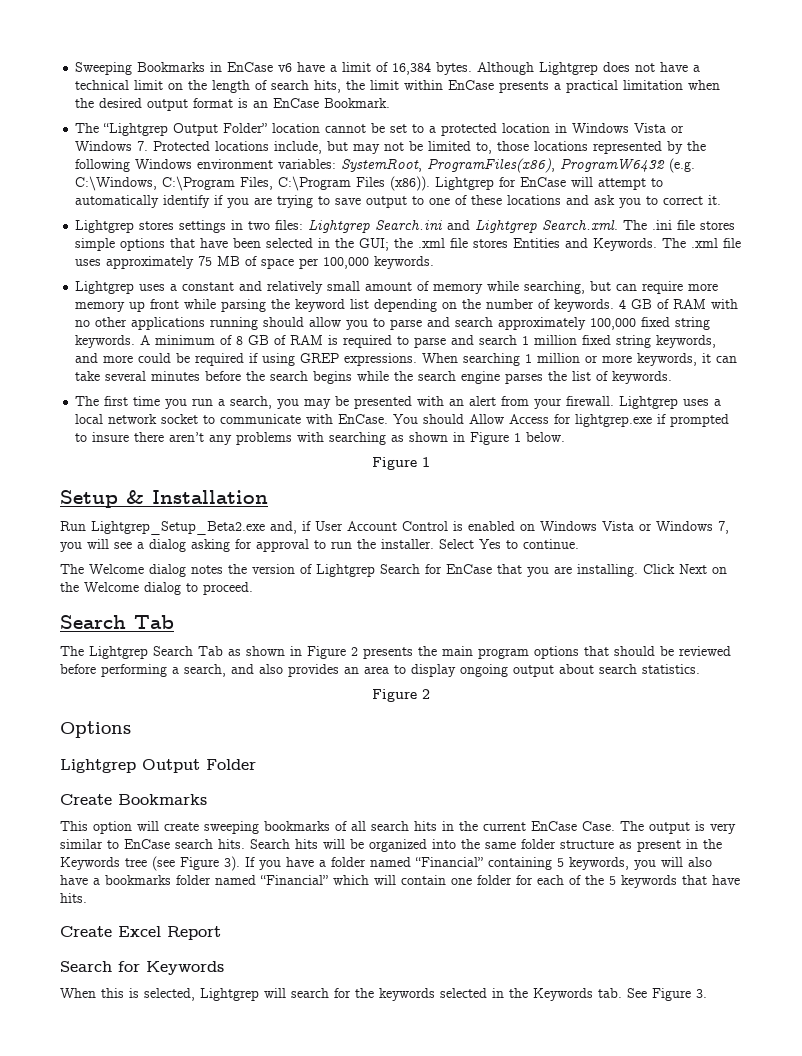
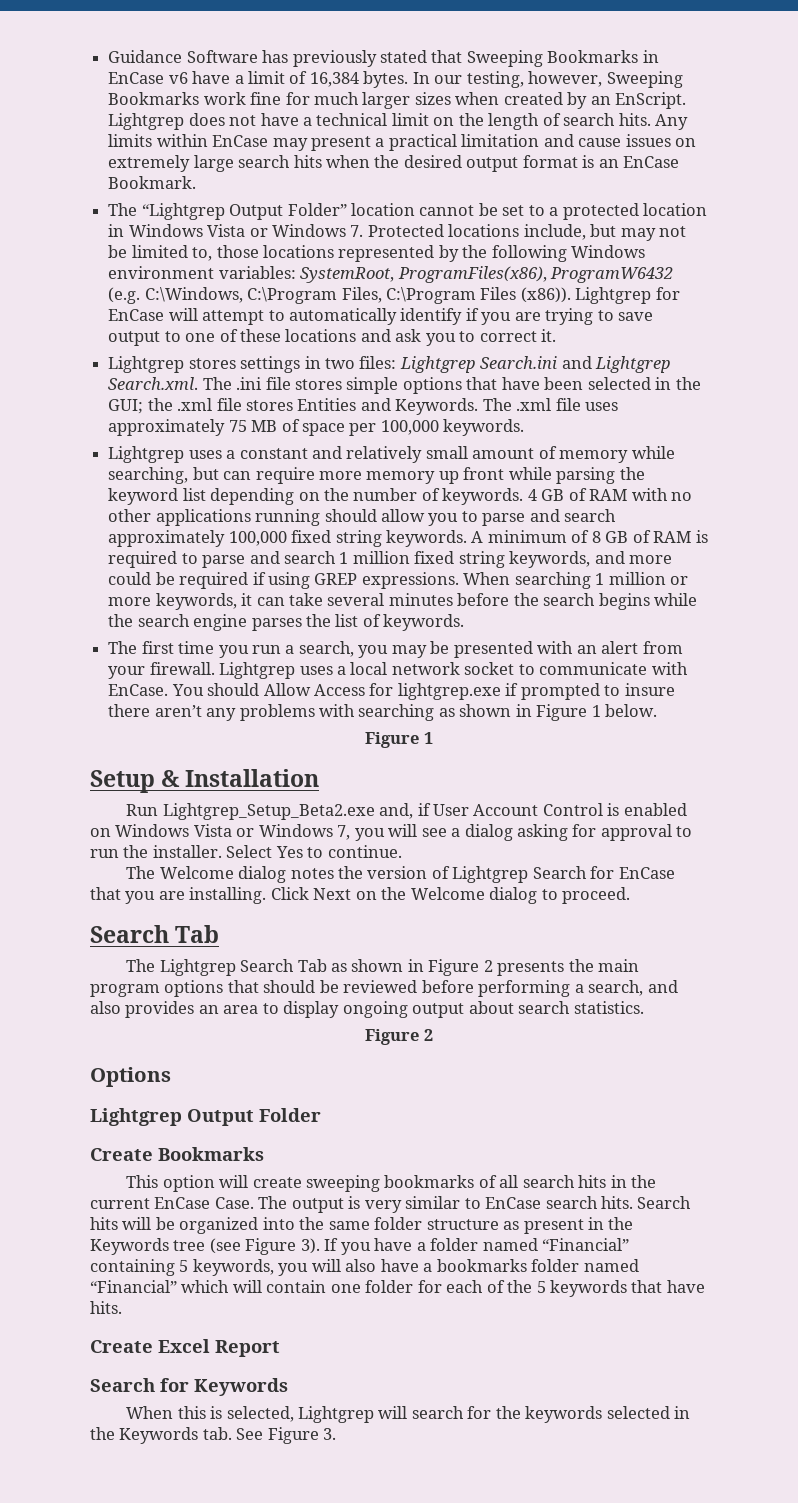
- Sweeping Bookmarks in EnCase v6 have a limit of 16,384 bytes.
+ Guidance Software has previously stated that Sweeping Bookmarks in EnCase v6 have a limit of 16,384 bytes.
- Although Lightgrep does not have a technical limit on the length of search hits, the limit within EnCase presents a practical limitation when the desired output format is an EnCase Bookmark.
+ In our testing, however, Sweeping Bookmarks work fine for much larger sizes when created by an EnScript. Lightgrep does not have a technical limit on the length of search hits. Any limits within EnCase may present a practical limitation and cause issues on extremely large search hits when the desired output format is an EnCase Bookmark.

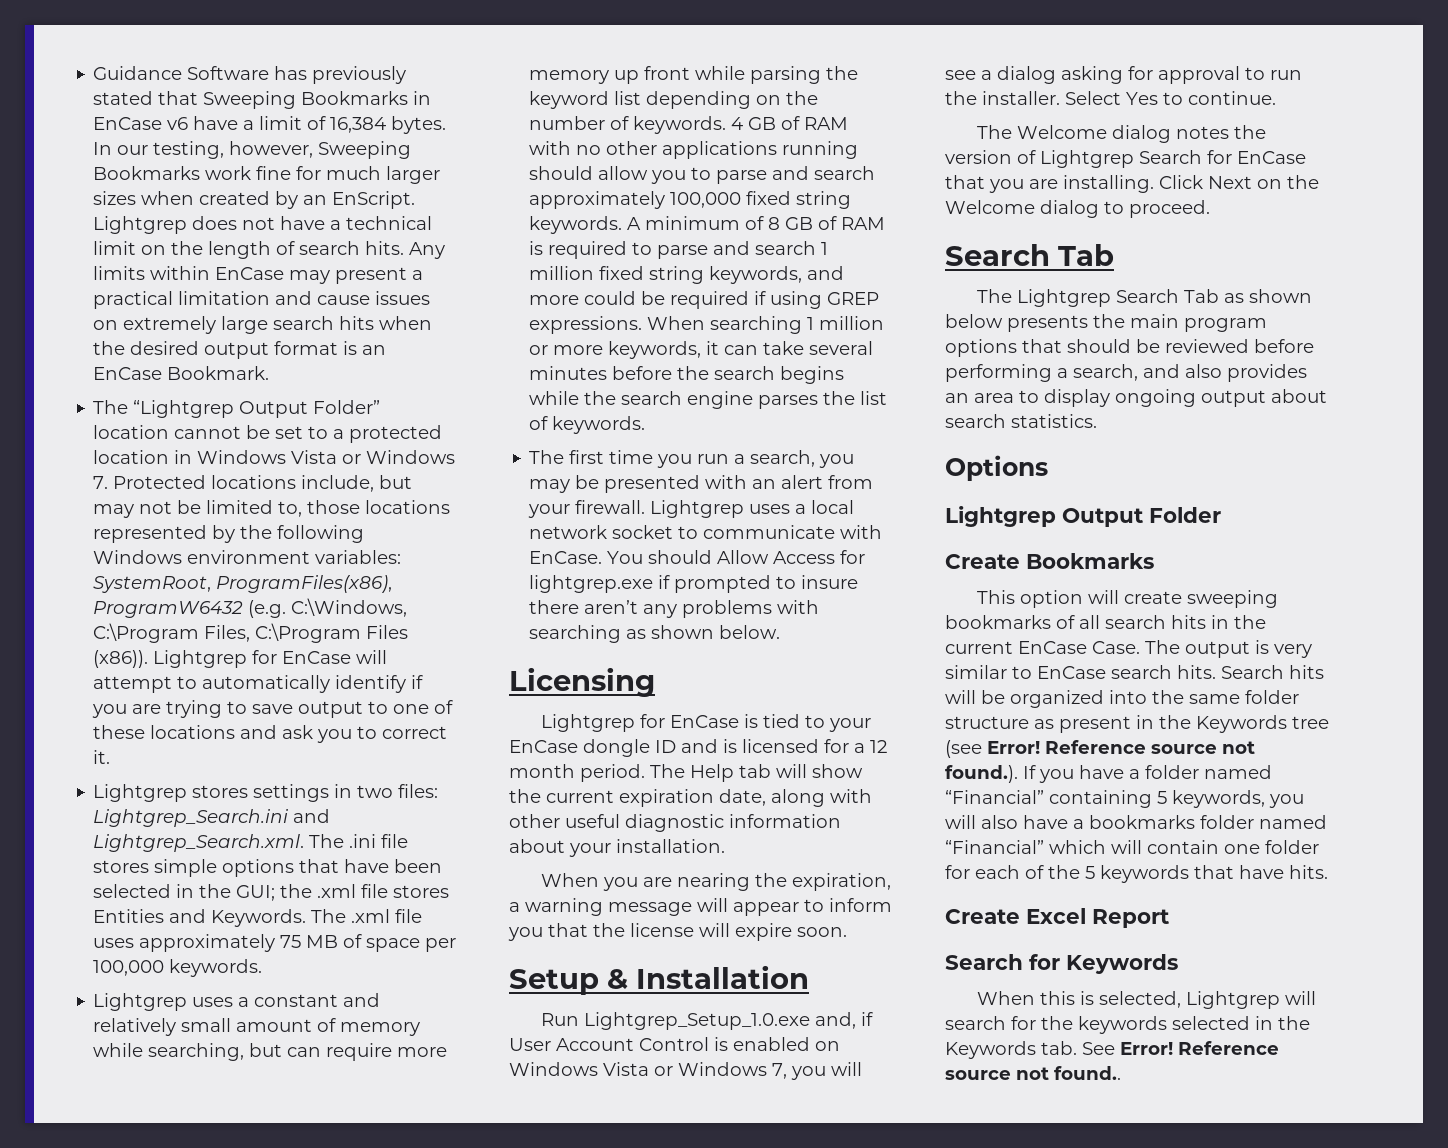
- Lightgrep stores settings in two files: Lightgrep Search.ini and Lightgrep Search.xml. The .ini file stores simple options that have been selected in the GUI; the .xml file stores Entities and Keywords.
+ Lightgrep stores settings in two files: Lightgrep_Search.ini and Lightgrep_Search.xml. The .ini file stores simple options that have been selected in the GUI; the .xml file stores Entities and Keywords.
- You should Allow Access for lightgrep.exe if prompted to insure there aren’t any problems with searching as shown in Figure 1 below.
- Figure 1
+ You should Allow Access for lightgrep.exe if prompted to insure there aren’t any problems with searching as shown below.
+ Licensing
+ Lightgrep for EnCase is tied to your EnCase dongle ID and is licensed for a 12 month period. The Help tab will show the current expiration date, along with other useful diagnostic information about your installation.
+ When you are nearing the expiration, a warning message will appear to inform you that the license will expire soon.
- Run Lightgrep_Setup_Beta2.exe and, if User Account Control is enabled on Windows Vista or Windows 7, you will see a dialog asking for approval to run the installer.
+ Run Lightgrep_Setup_1.0.exe and, if User Account Control is enabled on Windows Vista or Windows 7, you will see a dialog asking for approval to run the installer.
- The Lightgrep Search Tab as shown in Figure 2 presents the main program options that should be reviewed before performing a search, and also provides an area to display ongoing output about search statistics.
- Figure 2
+ The Lightgrep Search Tab as shown below presents the main program options that should be reviewed before performing a search, and also provides an area to display ongoing output about search statistics.
- Search hits will be organized into the same folder structure as present in the Keywords tree (see Figure 3). If you have a folder named “Financial” containing 5 keywords, you will also have a bookmarks folder named “Financial” which will contain one folder for each of the 5 keywords that have hits.
+ Search hits will be organized into the same folder structure as present in the Keywords tree (see Error! Reference source not found.). If you have a folder named “Financial” containing 5 keywords, you will also have a bookmarks folder named “Financial” which will contain one folder for each of the 5 keywords that have hits.
- When this is selected, Lightgrep will search for the keywords selected in the Keywords tab. See Figure 3.
+ When this is selected, Lightgrep will search for the keywords selected in the Keywords tab. See Error! Reference source not found..

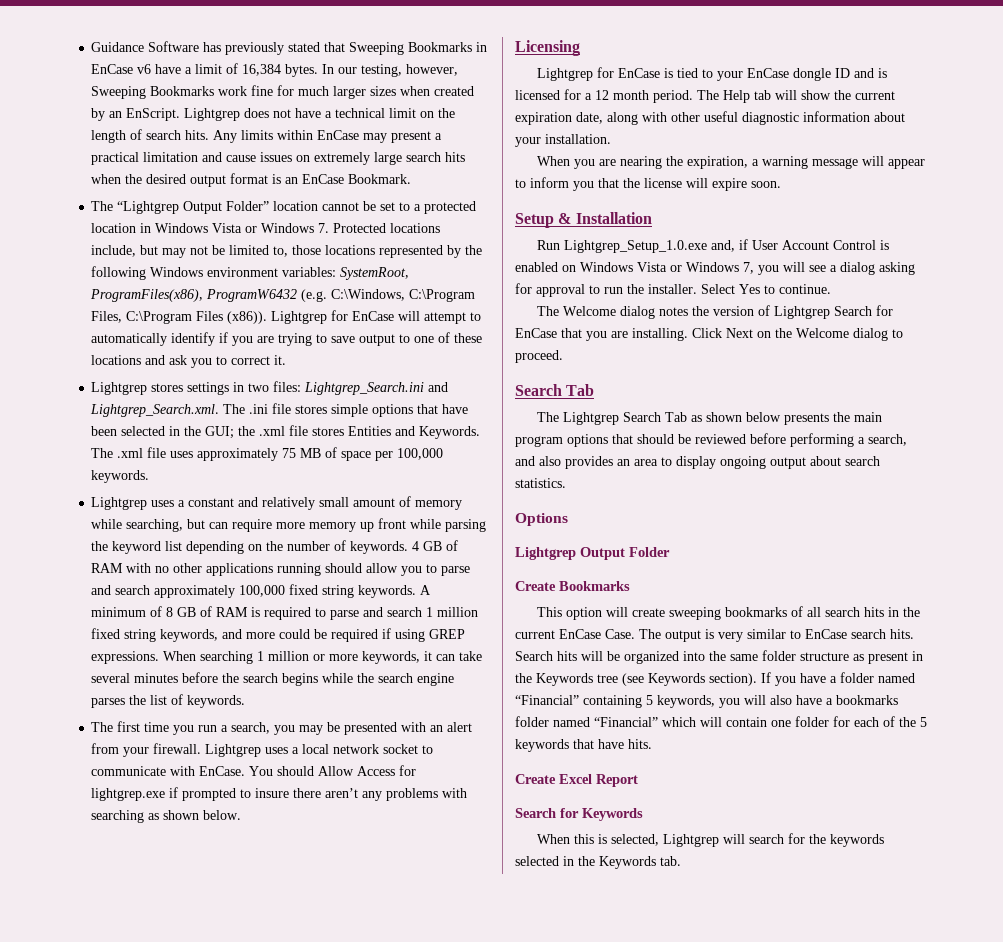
- Search hits will be organized into the same folder structure as present in the Keywords tree (see Error! Reference source not found.). If you have a folder named “Financial” containing 5 keywords, you will also have a bookmarks folder named “Financial” which will contain one folder for each of the 5 keywords that have hits.
+ Search hits will be organized into the same folder structure as present in the Keywords tree (see Keywords section). If you have a folder named “Financial” containing 5 keywords, you will also have a bookmarks folder named “Financial” which will contain one folder for each of the 5 keywords that have hits.
- When this is selected, Lightgrep will search for the keywords selected in the Keywords tab. See Error! Reference source not found..
+ When this is selected, Lightgrep will search for the keywords selected in the Keywords tab.

